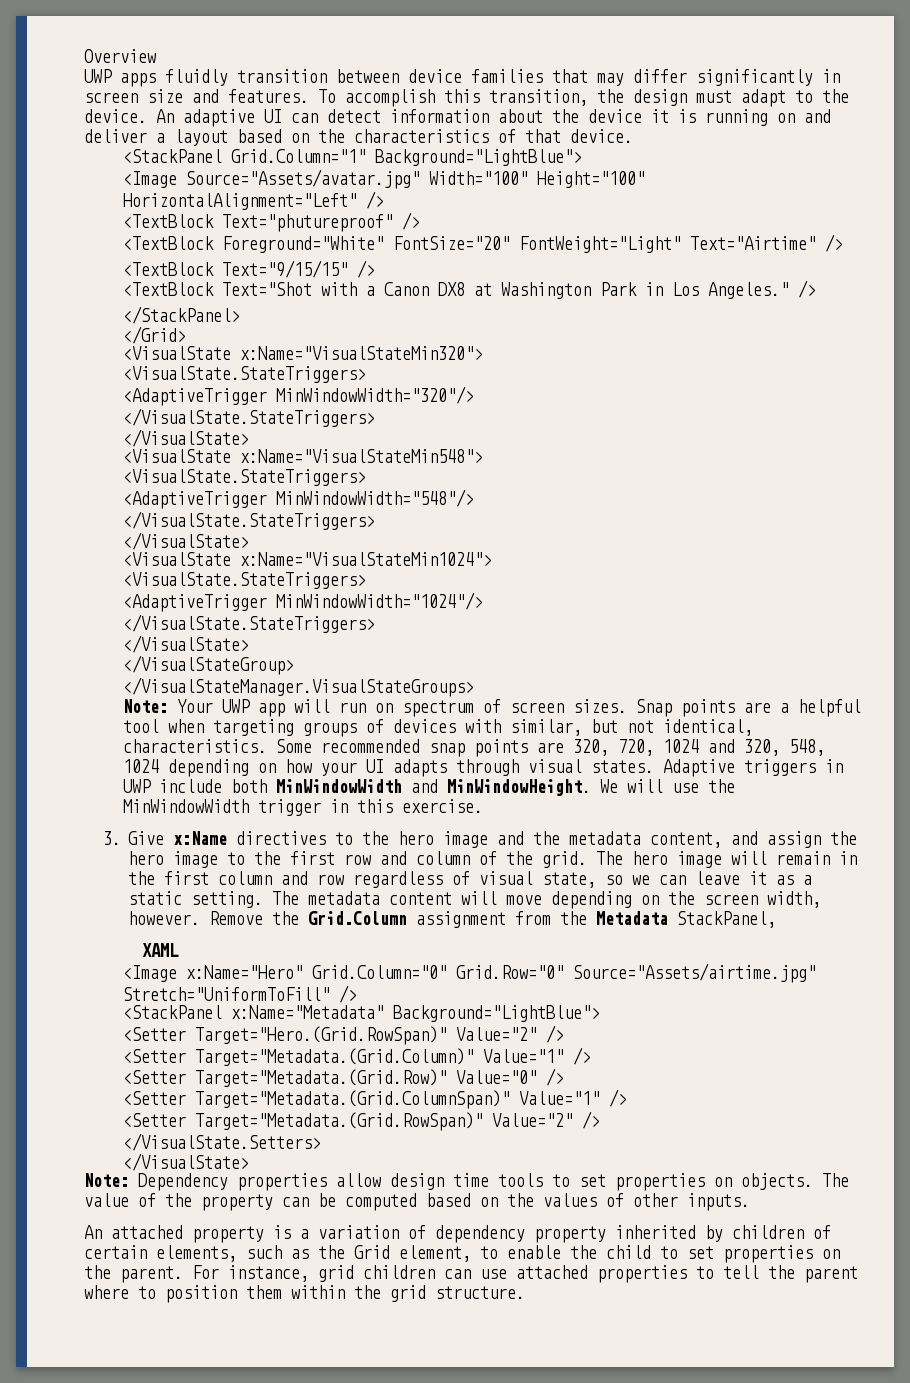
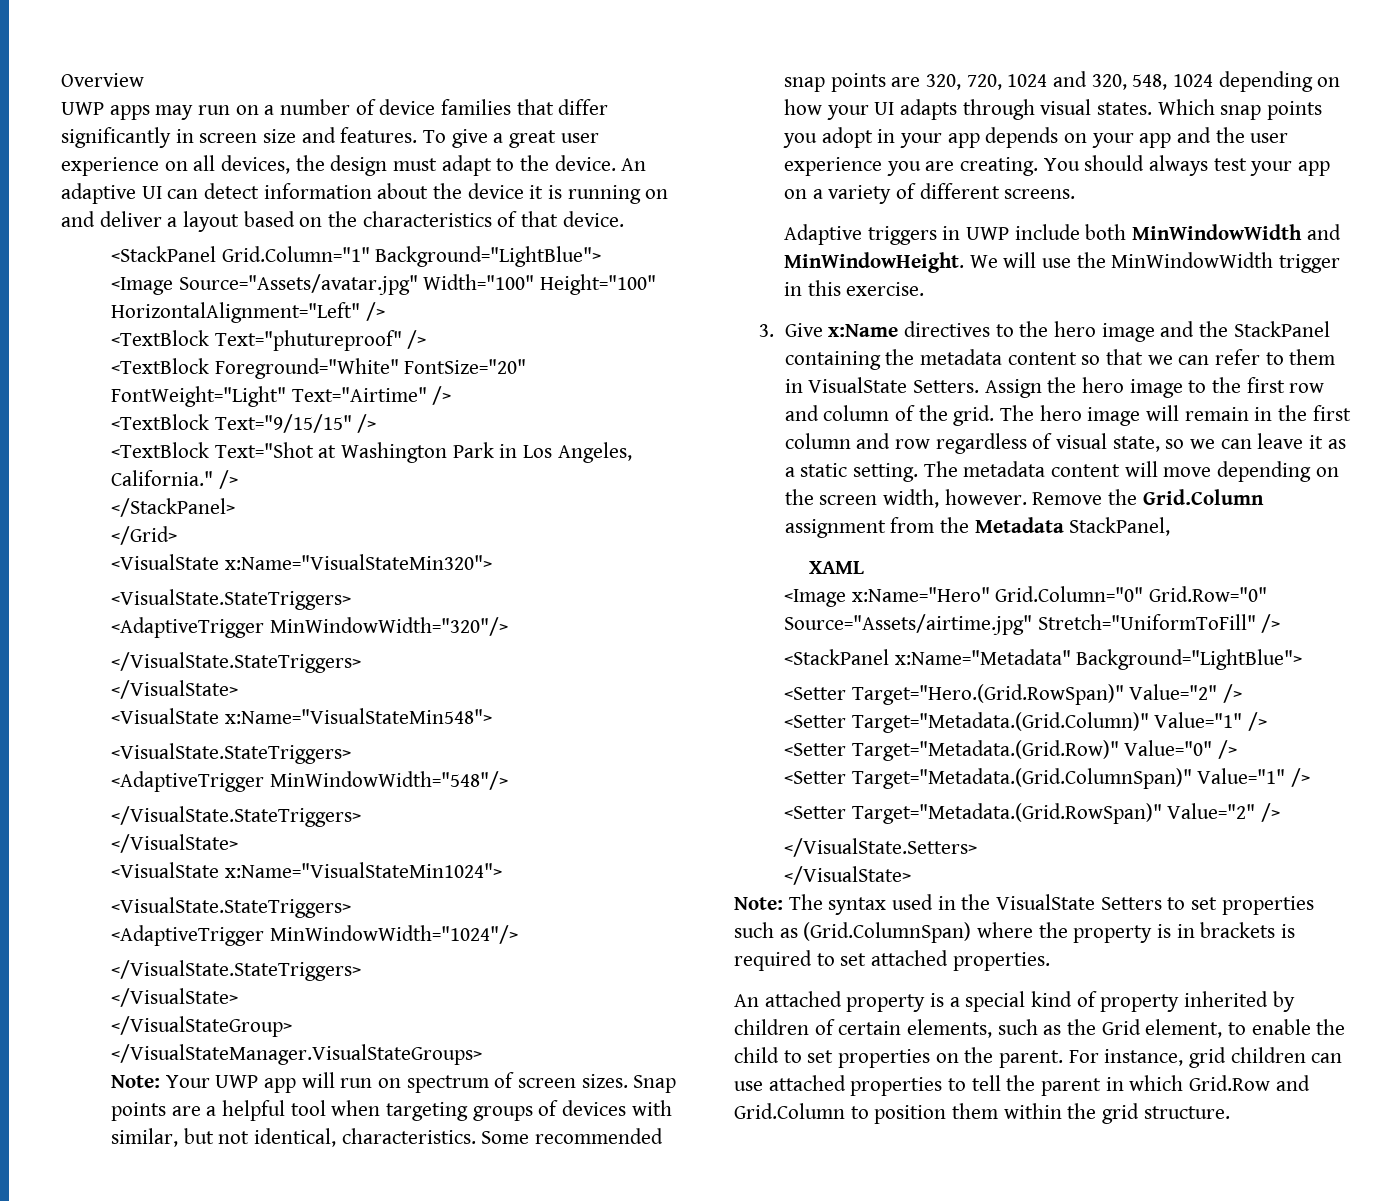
- UWP apps fluidly transition between device families that may differ significantly in screen size and features.
+ UWP apps may run on a number of device families that differ significantly in screen size and features.
- To accomplish this transition, the design must adapt to the device.
+ To give a great user experience on all devices, the design must adapt to the device.
- <TextBlock Text="Shot with a Canon DX8 at Washington Park in Los Angeles."
+ <TextBlock Text="Shot at Washington Park in Los Angeles, California."
- Some recommended snap points are 320, 720, 1024 and 320, 548, 1024 depending on how your UI adapts through visual states. Adaptive triggers in UWP include both MinWindowWidth and MinWindowHeight.
+ Some recommended snap points are 320, 720, 1024 and 320, 548, 1024 depending on how your UI adapts through visual states. Which snap points you adopt in your app depends on your app and the user experience you are creating. You should always test your app on a variety of different screens.
+ Adaptive triggers in UWP include both MinWindowWidth and MinWindowHeight.
- 3. Give x:Name directives to the hero image and the metadata content, and assign the hero image to the first row and column of the grid.
+ 3. Give x:Name directives to the hero image and the StackPanel containing the metadata content so that we can refer to them in VisualState Setters. Assign the hero image to the first row and column of the grid.
- Note: Dependency properties allow design time tools to set properties on objects. The value of the property can be computed based on the values of other inputs.
+ Note: The syntax used in the VisualState Setters to set properties such as (Grid.ColumnSpan) where the property is in brackets is required to set attached properties.
- An attached property is a variation of dependency property inherited by children of certain elements, such as the Grid element, to enable the child to set properties on the parent.
+ An attached property is a special kind of property inherited by children of certain elements, such as the Grid element, to enable the child to set properties on the parent.
- For instance, grid children can use attached properties to tell the parent where to position them within the grid structure.
+ For instance, grid children can use attached properties to tell the parent in which Grid.Row and Grid.Column to position them within the grid structure.

